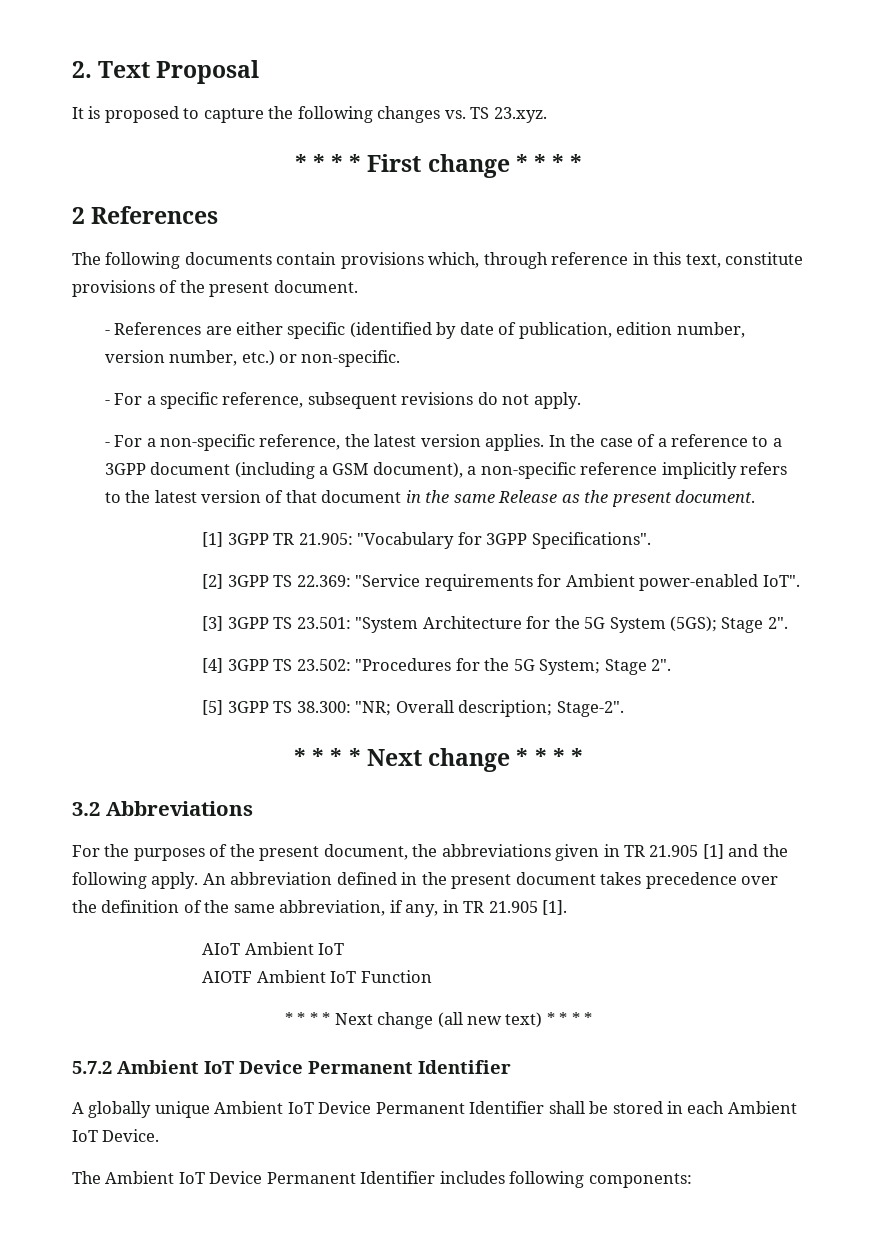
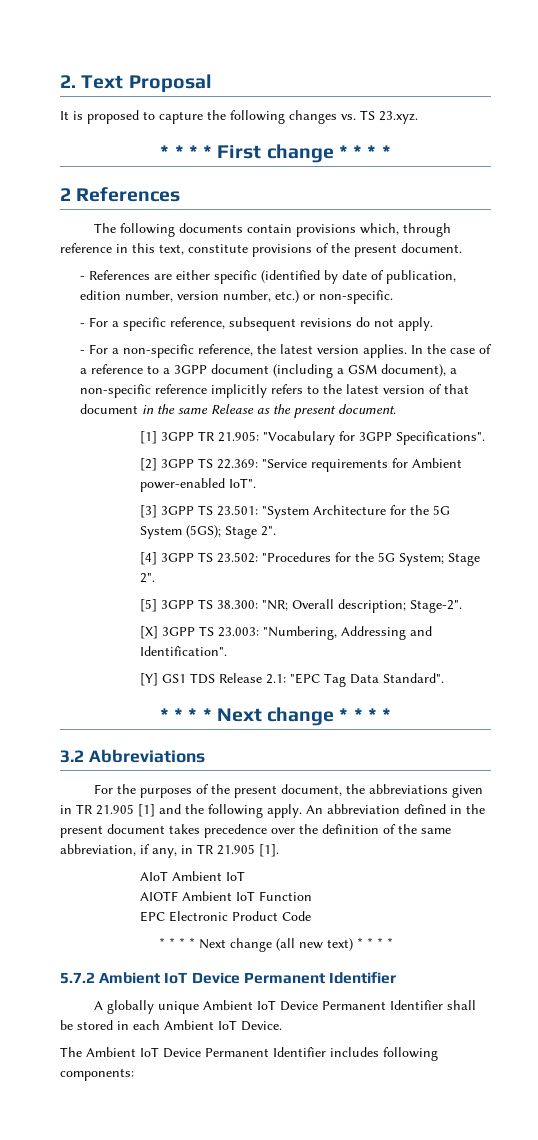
+ [X] 3GPP TS 23.003: "Numbering, Addressing and Identification".
+ [Y] GS1 TDS Release 2.1: "EPC Tag Data Standard".
+ EPC Electronic Product Code

